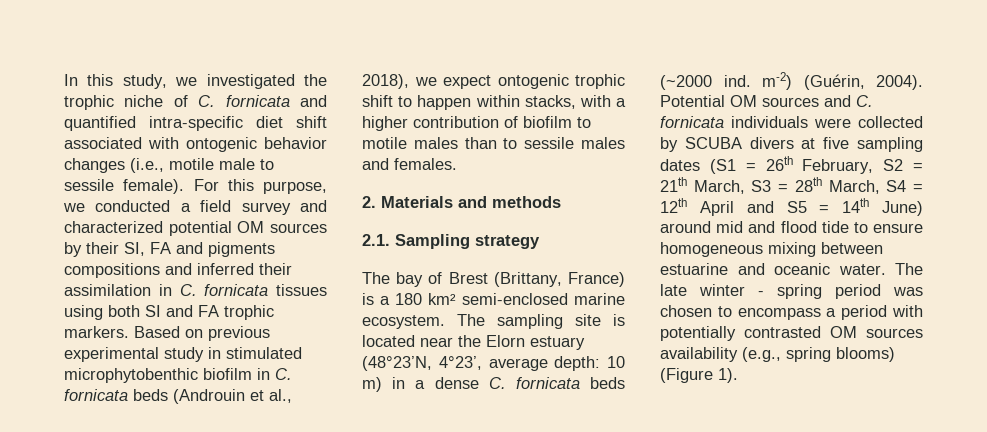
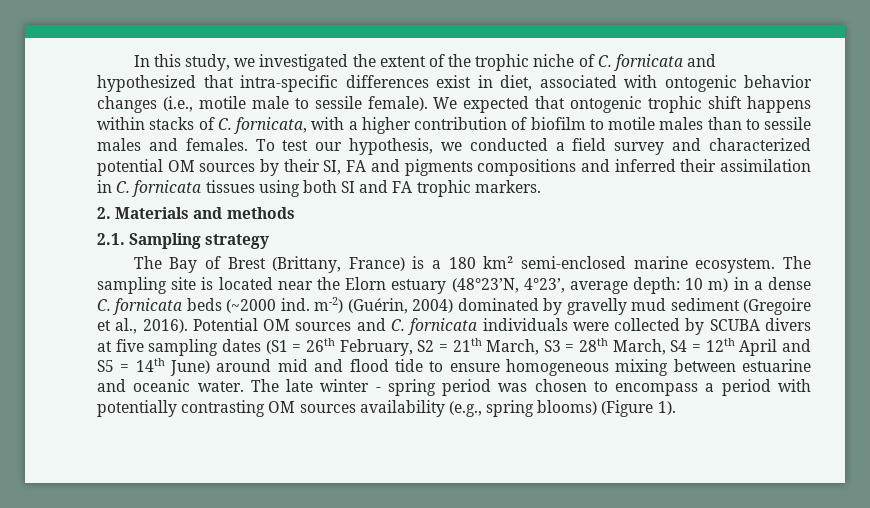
- In this study, we investigated the trophic niche of C. fornicata and quantified intra-specific diet shift associated with ontogenic behavior changes (i.e., motile male to sessile female).
+ In this study, we investigated the extent of the trophic niche of C. fornicata and hypothesized that intra-specific differences exist in diet, associated with ontogenic behavior changes (i.e., motile male to sessile female).
- For this purpose, we conducted a field survey and characterized potential OM sources by their SI, FA and pigments compositions and inferred their assimilation in C. fornicata tissues using both SI and FA trophic markers. Based on previous experimental study in stimulated microphytobenthic biofilm in C. fornicata beds (Androuin et al., 2018), we expect ontogenic trophic shift to happen within stacks, with a higher contribution of biofilm to motile males than to sessile males and females.
+ We expected that ontogenic trophic shift happens within stacks of C. fornicata, with a higher contribution of biofilm to motile males than to sessile males and females. To test our hypothesis, we conducted a field survey and characterized potential OM sources by their SI, FA and pigments compositions and inferred their assimilation in C. fornicata tissues using both SI and FA trophic markers.
- The bay of Brest (Brittany, France) is a 180 km² semi-enclosed marine ecosystem.
+ The Bay of Brest (Brittany, France) is a 180 km² semi-enclosed marine ecosystem.
- The sampling site is located near the Elorn estuary (48°23’N, 4°23’, average depth: 10 m) in a dense C. fornicata beds (~2000 ind. m-2) (Guérin, 2004).
+ The sampling site is located near the Elorn estuary (48°23’N, 4°23’, average depth: 10 m) in a dense C. fornicata beds (~2000 ind. m-2) (Guérin, 2004) dominated by gravelly mud sediment (Gregoire et al., 2016).
- The late winter - spring period was chosen to encompass a period with potentially contrasted OM sources availability (e.g., spring blooms) (Figure 1).
+ The late winter - spring period was chosen to encompass a period with potentially contrasting OM sources availability (e.g., spring blooms) (Figure 1).

